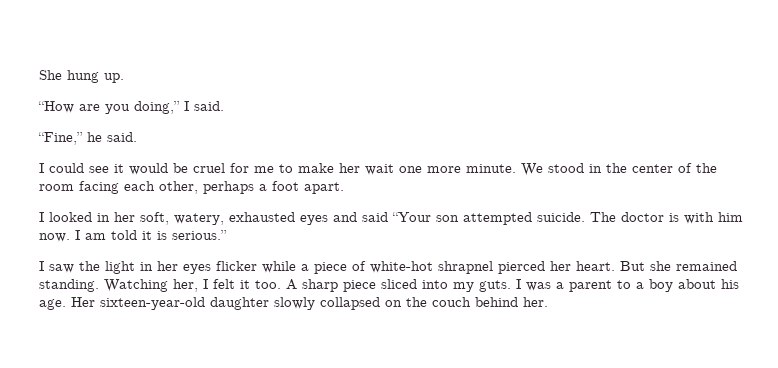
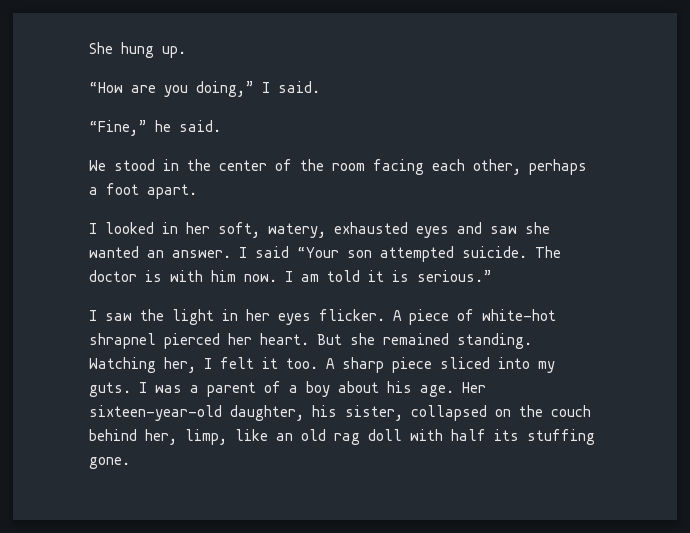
- I could see it would be cruel for me to make her wait one more minute.
- I looked in her soft, watery, exhausted eyes and said “Your son attempted suicide.
+ I looked in her soft, watery, exhausted eyes and saw she wanted an answer. I said “Your son attempted suicide.
- I saw the light in her eyes flicker while a piece of white-hot shrapnel pierced her heart.
+ I saw the light in her eyes flicker. A piece of white-hot shrapnel pierced her heart.
- I was a parent to a boy about his age.
+ I was a parent of a boy about his age.
- Her sixteen-year-old daughter slowly collapsed on the couch behind her.
+ Her sixteen-year-old daughter, his sister, collapsed on the couch behind her, limp, like an old rag doll with half its stuffing gone.

